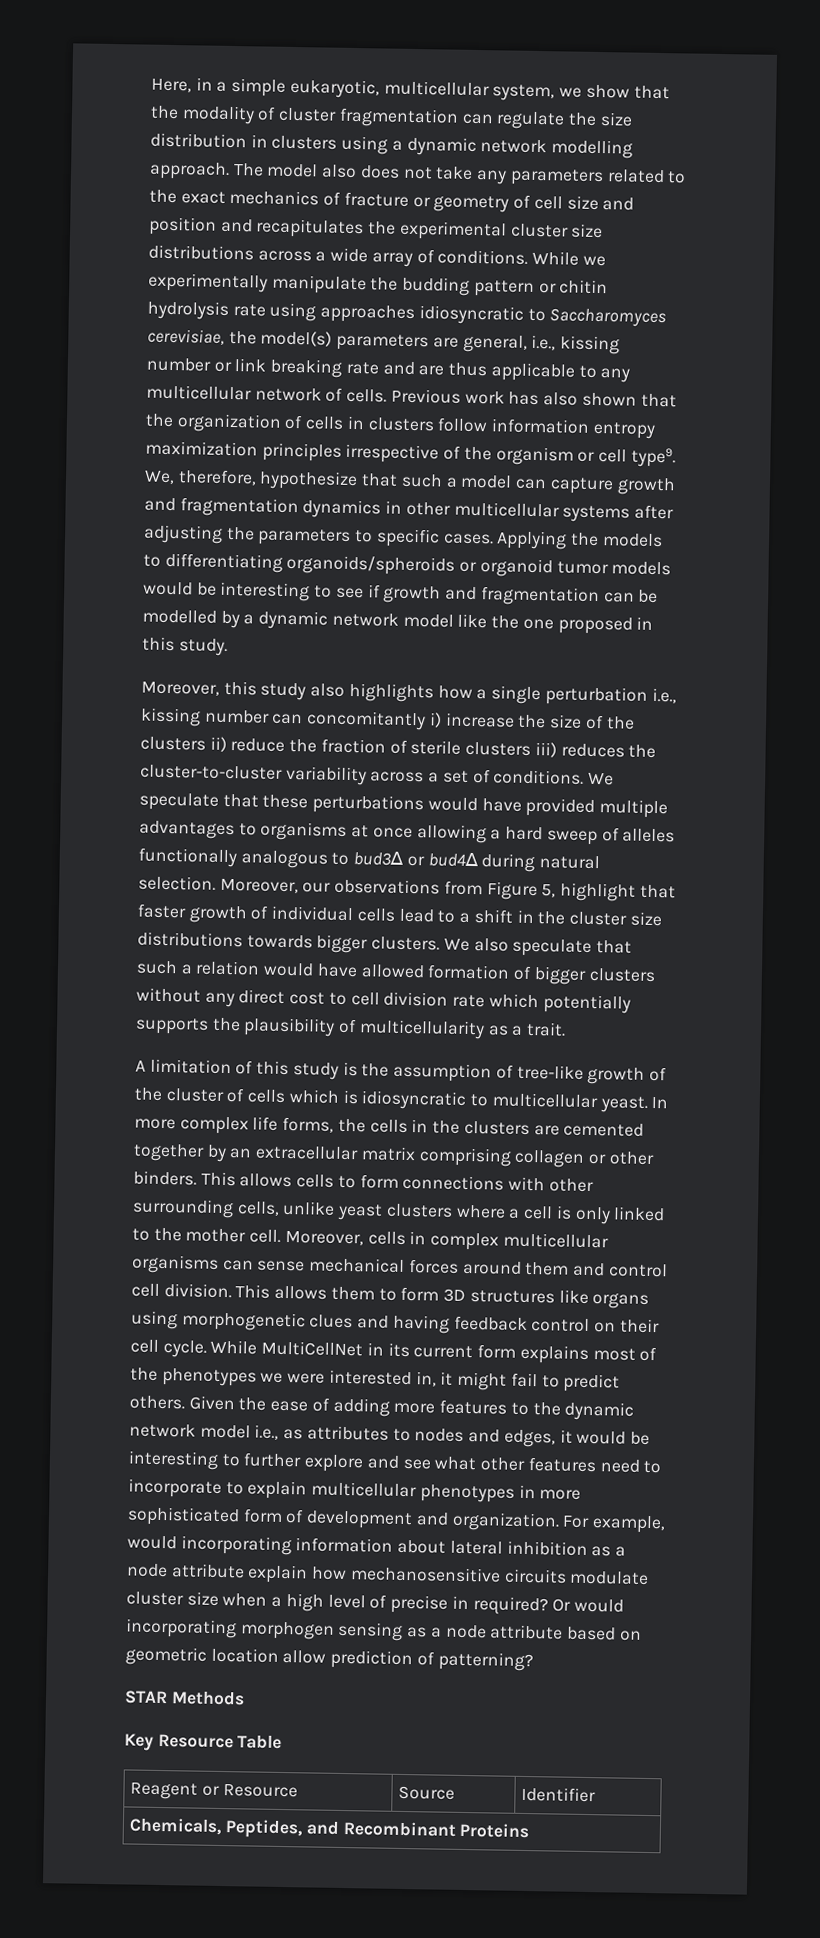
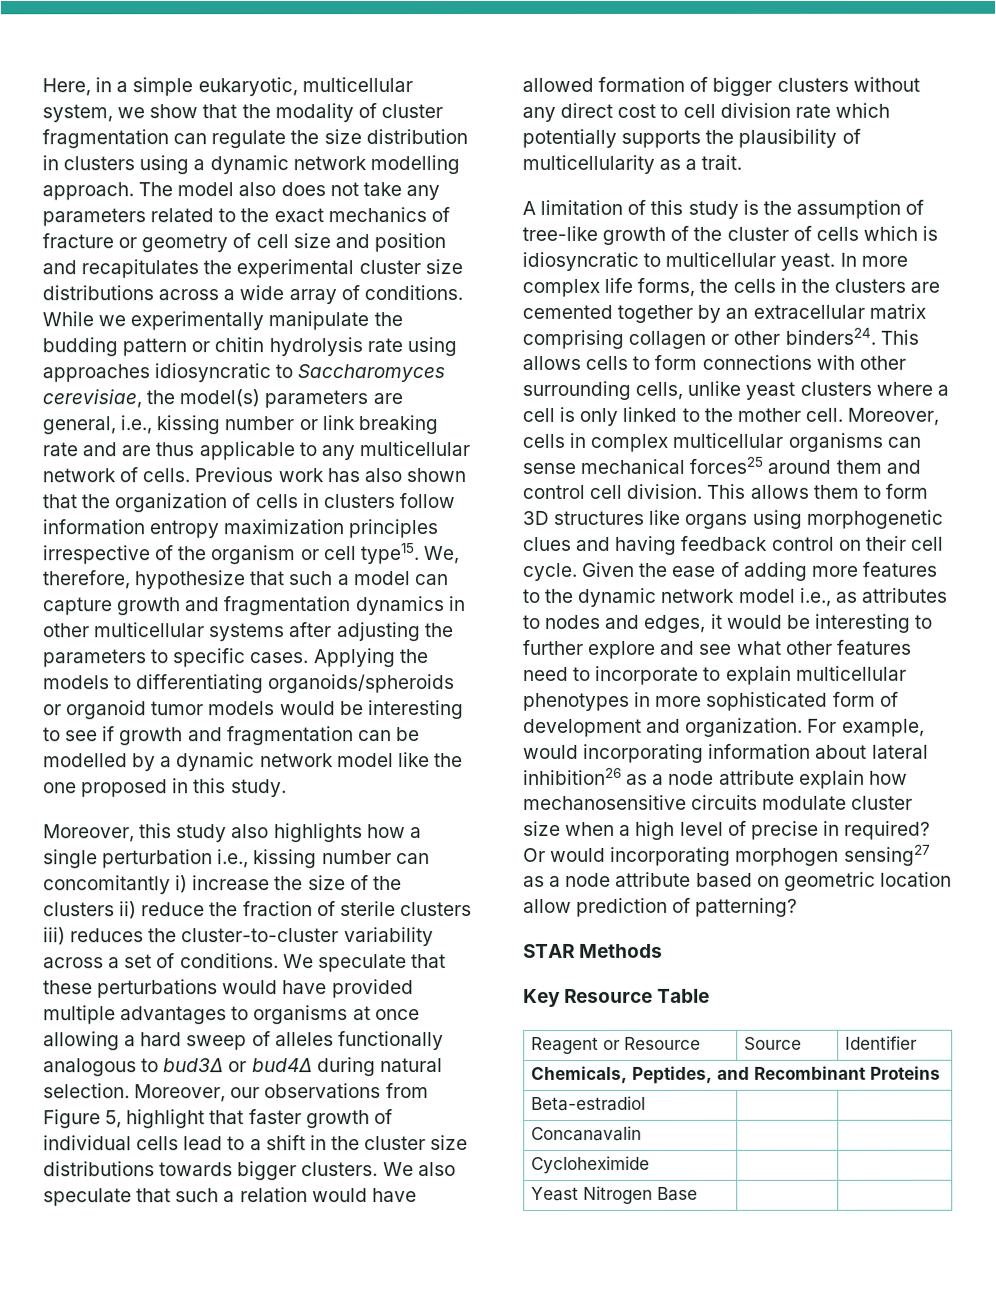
- Previous work has also shown that the organization of cells in clusters follow information entropy maximization principles irrespective of the organism or cell type9.
+ Previous work has also shown that the organization of cells in clusters follow information entropy maximization principles irrespective of the organism or cell type15.
- In more complex life forms, the cells in the clusters are cemented together by an extracellular matrix comprising collagen or other binders.
+ In more complex life forms, the cells in the clusters are cemented together by an extracellular matrix comprising collagen or other binders24.
- Moreover, cells in complex multicellular organisms can sense mechanical forces around them and control cell division.
+ Moreover, cells in complex multicellular organisms can sense mechanical forces25 around them and control cell division.
- While MultiCellNet in its current form explains most of the phenotypes we were interested in, it might fail to predict others.
- For example, would incorporating information about lateral inhibition as a node attribute explain how mechanosensitive circuits modulate cluster size when a high level of precise in required?
+ For example, would incorporating information about lateral inhibition26 as a node attribute explain how mechanosensitive circuits modulate cluster size when a high level of precise in required?
- Or would incorporating morphogen sensing as a node attribute based on geometric location allow prediction of patterning?
+ Or would incorporating morphogen sensing27 as a node attribute based on geometric location allow prediction of patterning?
+ Beta-estradiol | |
+ Concanavalin | |
+ Cycloheximide | |
+ Yeast Nitrogen Base | |

